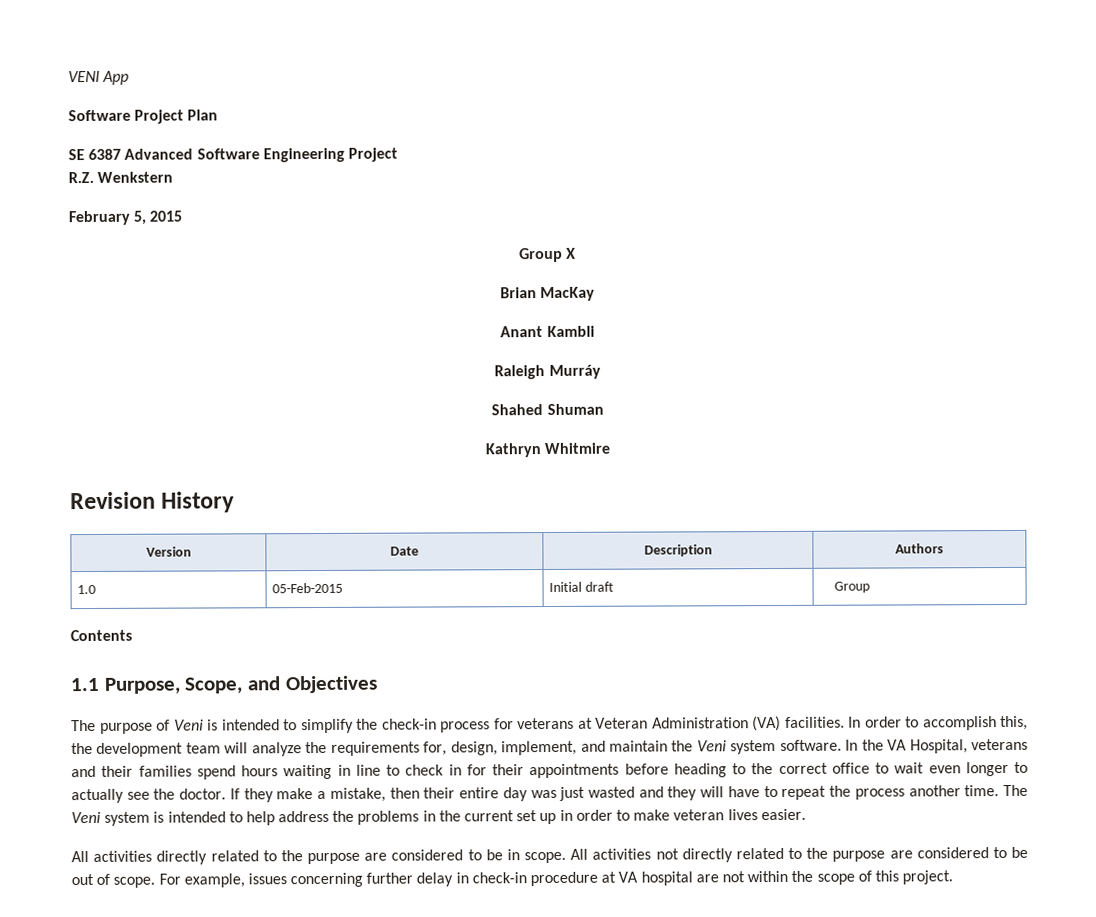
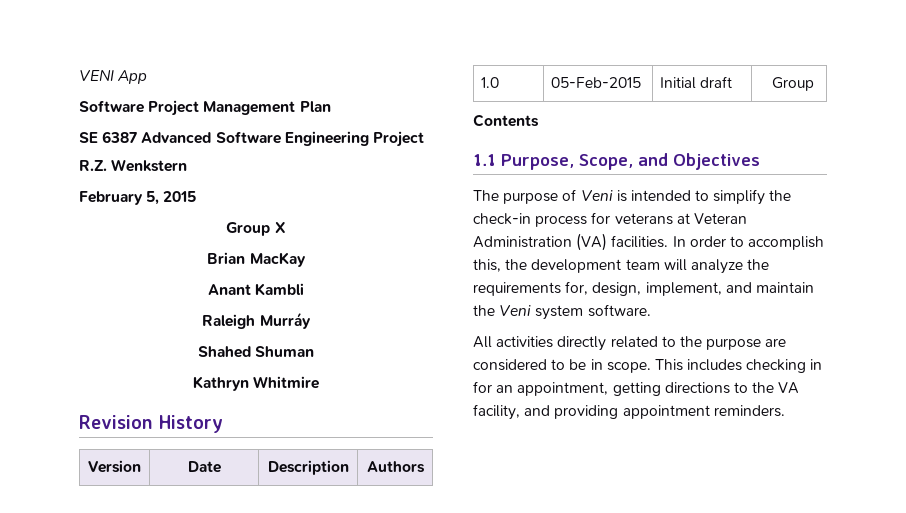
- Software Project Plan
+ Software Project Management Plan
- In the VA Hospital, veterans and their families spend hours waiting in line to check in for their appointments before heading to the correct office to wait even longer to actually see the doctor. If they make a mistake, then their entire day was just wasted and they will have to repeat the process another time. The Veni system is intended to help address the problems in the current set up in order to make veteran lives easier.
- All activities not directly related to the purpose are considered to be out of scope. For example, issues concerning further delay in check-in procedure at VA hospital are not within the scope of this project.
+ This includes checking in for an appointment, getting directions to the VA facility, and providing appointment reminders.

